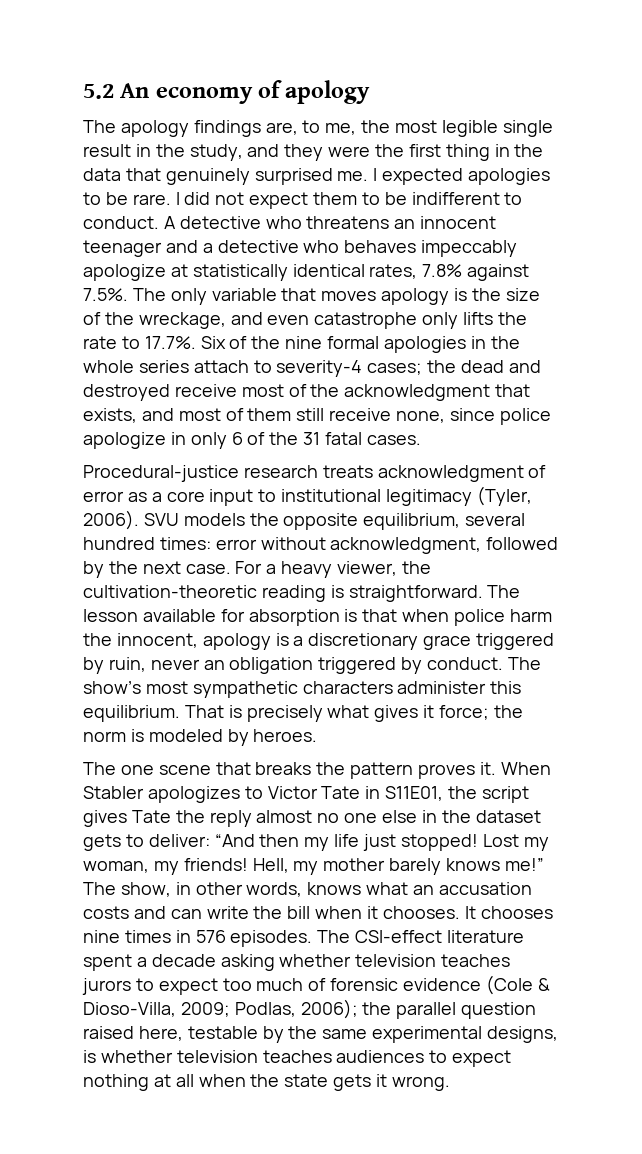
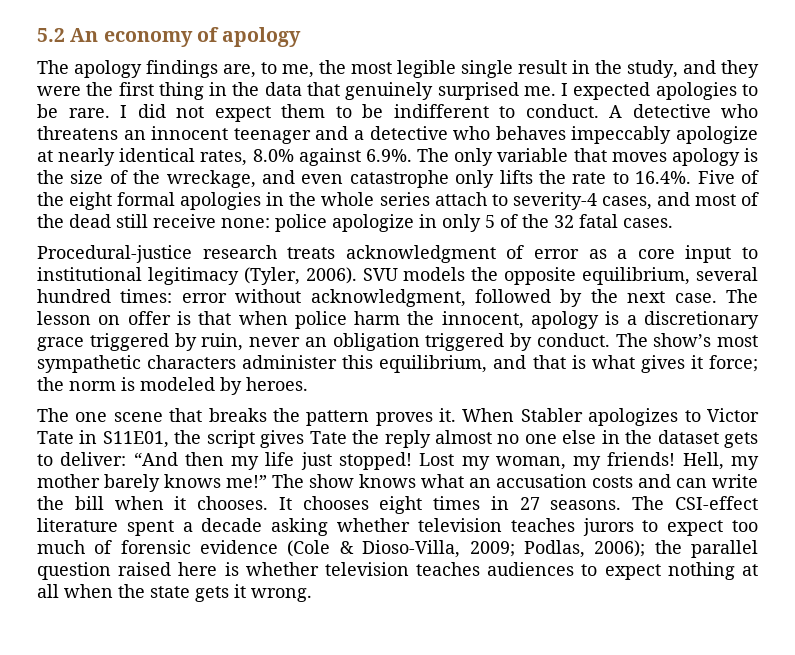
- A detective who threatens an innocent teenager and a detective who behaves impeccably apologize at statistically identical rates, 7.8% against 7.5%. The only variable that moves apology is the size of the wreckage, and even catastrophe only lifts the rate to 17.7%. Six of the nine formal apologies in the whole series attach to severity-4 cases; the dead and destroyed receive most of the acknowledgment that exists, and most of them still receive none, since police apologize in only 6 of the 31 fatal cases.
+ A detective who threatens an innocent teenager and a detective who behaves impeccably apologize at nearly identical rates, 8.0% against 6.9%. The only variable that moves apology is the size of the wreckage, and even catastrophe only lifts the rate to 16.4%. Five of the eight formal apologies in the whole series attach to severity-4 cases, and most of the dead still receive none: police apologize in only 5 of the 32 fatal cases.
- For a heavy viewer, the cultivation-theoretic reading is straightforward. The lesson available for absorption is that when police harm the innocent, apology is a discretionary grace triggered by ruin, never an obligation triggered by conduct.
+ The lesson on offer is that when police harm the innocent, apology is a discretionary grace triggered by ruin, never an obligation triggered by conduct.
- The show’s most sympathetic characters administer this equilibrium. That is precisely what gives it force; the norm is modeled by heroes.
+ The show’s most sympathetic characters administer this equilibrium, and that is what gives it force; the norm is modeled by heroes.
- The show, in other words, knows what an accusation costs and can write the bill when it chooses.
+ The show knows what an accusation costs and can write the bill when it chooses.
- It chooses nine times in 576 episodes.
+ It chooses eight times in 27 seasons.
- The CSI-effect literature spent a decade asking whether television teaches jurors to expect too much of forensic evidence (Cole & Dioso-Villa, 2009; Podlas, 2006); the parallel question raised here, testable by the same experimental designs, is whether television teaches audiences to expect nothing at all when the state gets it wrong.
+ The CSI-effect literature spent a decade asking whether television teaches jurors to expect too much of forensic evidence (Cole & Dioso-Villa, 2009; Podlas, 2006); the parallel question raised here is whether television teaches audiences to expect nothing at all when the state gets it wrong.

